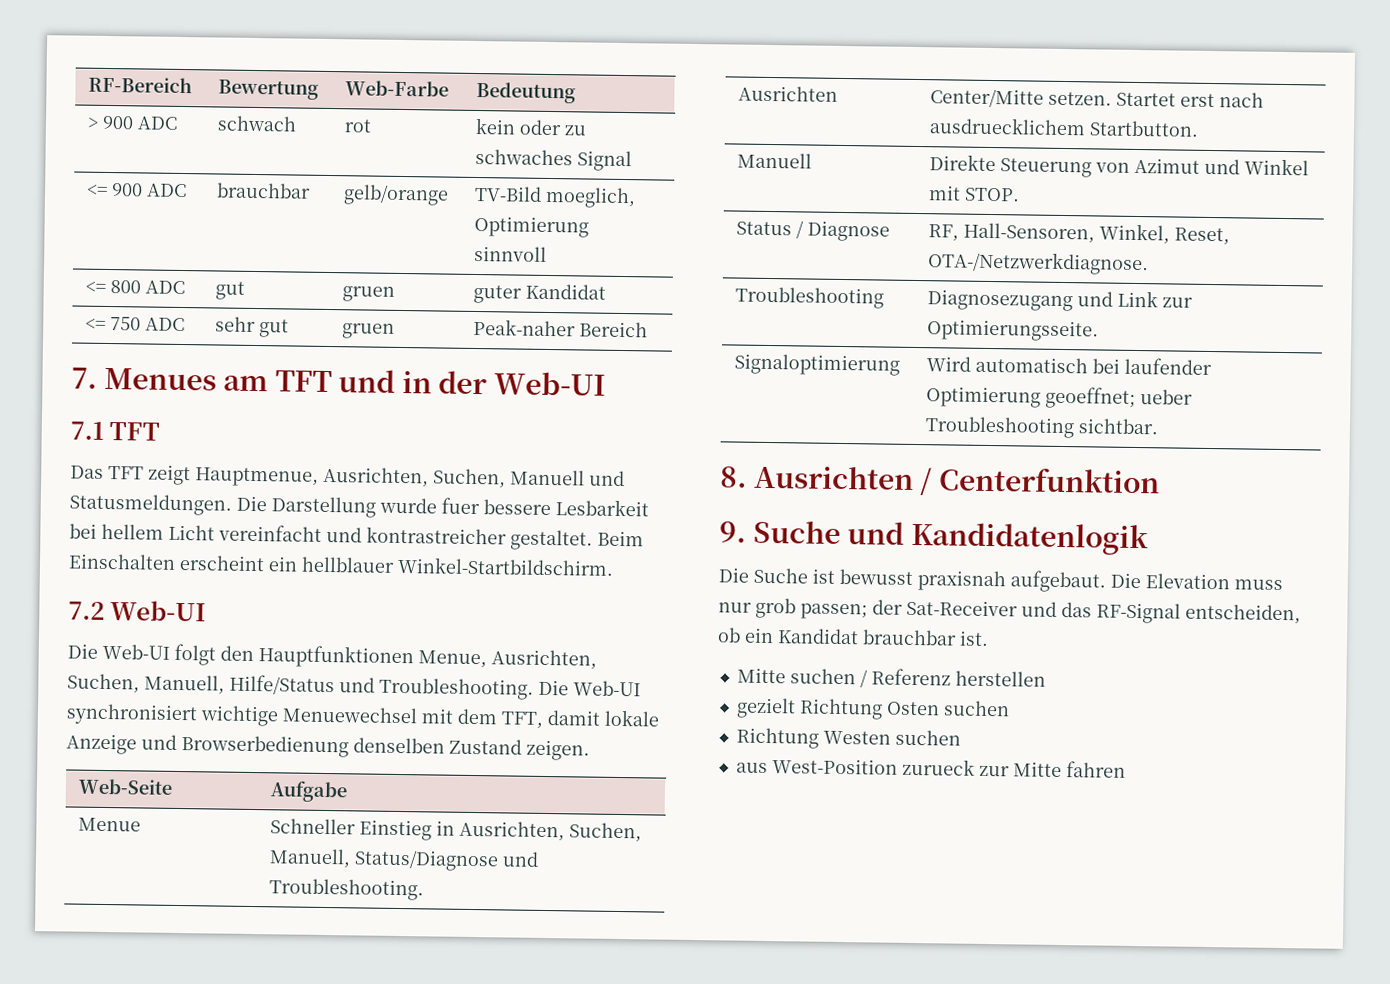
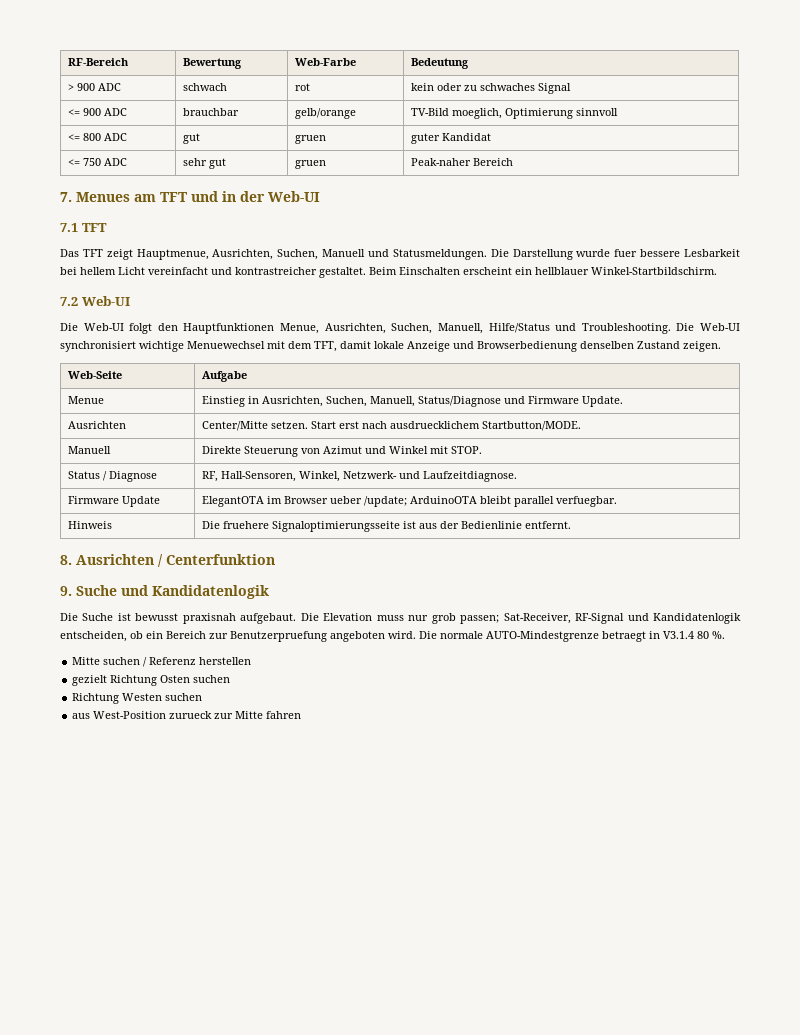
- Menue | Schneller Einstieg in Ausrichten, Suchen, Manuell, Status/Diagnose und Troubleshooting.
+ Menue | Einstieg in Ausrichten, Suchen, Manuell, Status/Diagnose und Firmware Update.
- Ausrichten | Center/Mitte setzen. Startet erst nach ausdruecklichem Startbutton.
+ Ausrichten | Center/Mitte setzen. Start erst nach ausdruecklichem Startbutton/MODE.
- Status / Diagnose | RF, Hall-Sensoren, Winkel, Reset, OTA-/Netzwerkdiagnose.
- Troubleshooting | Diagnosezugang und Link zur Optimierungsseite.
- Signaloptimierung | Wird automatisch bei laufender Optimierung geoeffnet; ueber Troubleshooting sichtbar.
+ Status / Diagnose | RF, Hall-Sensoren, Winkel, Netzwerk- und Laufzeitdiagnose.
+ Firmware Update | ElegantOTA im Browser ueber /update; ArduinoOTA bleibt parallel verfuegbar.
+ Hinweis | Die fruehere Signaloptimierungsseite ist aus der Bedienlinie entfernt.
- Die Elevation muss nur grob passen; der Sat-Receiver und das RF-Signal entscheiden, ob ein Kandidat brauchbar ist.
+ Die Elevation muss nur grob passen; Sat-Receiver, RF-Signal und Kandidatenlogik entscheiden, ob ein Bereich zur Benutzerpruefung angeboten wird. Die normale AUTO-Mindestgrenze betraegt in V3.1.4 80 %.

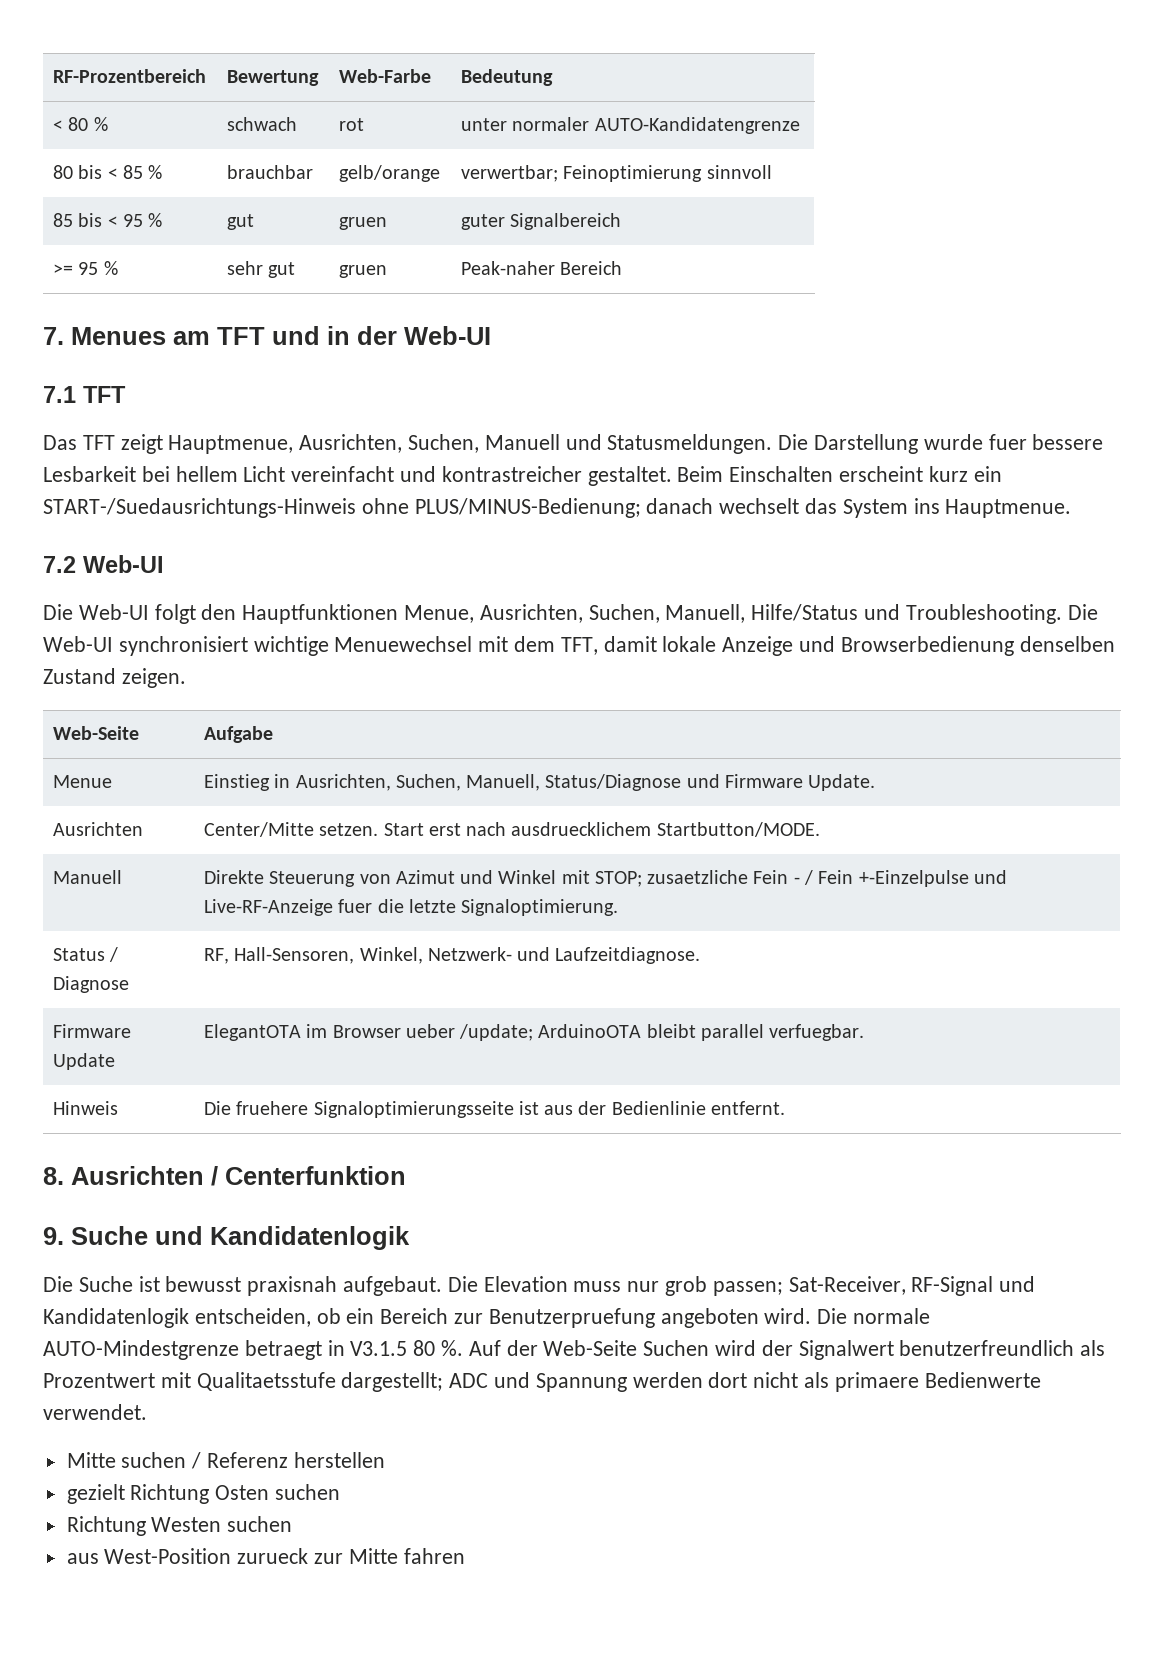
- RF-Bereich | Bewertung | Web-Farbe | Bedeutung
+ RF-Prozentbereich | Bewertung | Web-Farbe | Bedeutung
- > 900 ADC | schwach | rot | kein oder zu schwaches Signal
- <= 900 ADC | brauchbar | gelb/orange | TV-Bild moeglich, Optimierung sinnvoll
- <= 800 ADC | gut | gruen | guter Kandidat
- <= 750 ADC | sehr gut | gruen | Peak-naher Bereich
+ < 80 % | schwach | rot | unter normaler AUTO-Kandidatengrenze
+ 80 bis < 85 % | brauchbar | gelb/orange | verwertbar; Feinoptimierung sinnvoll
+ 85 bis < 95 % | gut | gruen | guter Signalbereich
+ >= 95 % | sehr gut | gruen | Peak-naher Bereich
- Beim Einschalten erscheint ein hellblauer Winkel-Startbildschirm.
+ Beim Einschalten erscheint kurz ein START-/Suedausrichtungs-Hinweis ohne PLUS/MINUS-Bedienung; danach wechselt das System ins Hauptmenue.
- Manuell | Direkte Steuerung von Azimut und Winkel mit STOP.
+ Manuell | Direkte Steuerung von Azimut und Winkel mit STOP; zusaetzliche Fein - / Fein +-Einzelpulse und Live-RF-Anzeige fuer die letzte Signaloptimierung.
- Die normale AUTO-Mindestgrenze betraegt in V3.1.4 80 %.
+ Die normale AUTO-Mindestgrenze betraegt in V3.1.5 80 %. Auf der Web-Seite Suchen wird der Signalwert benutzerfreundlich als Prozentwert mit Qualitaetsstufe dargestellt; ADC und Spannung werden dort nicht als primaere Bedienwerte verwendet.

